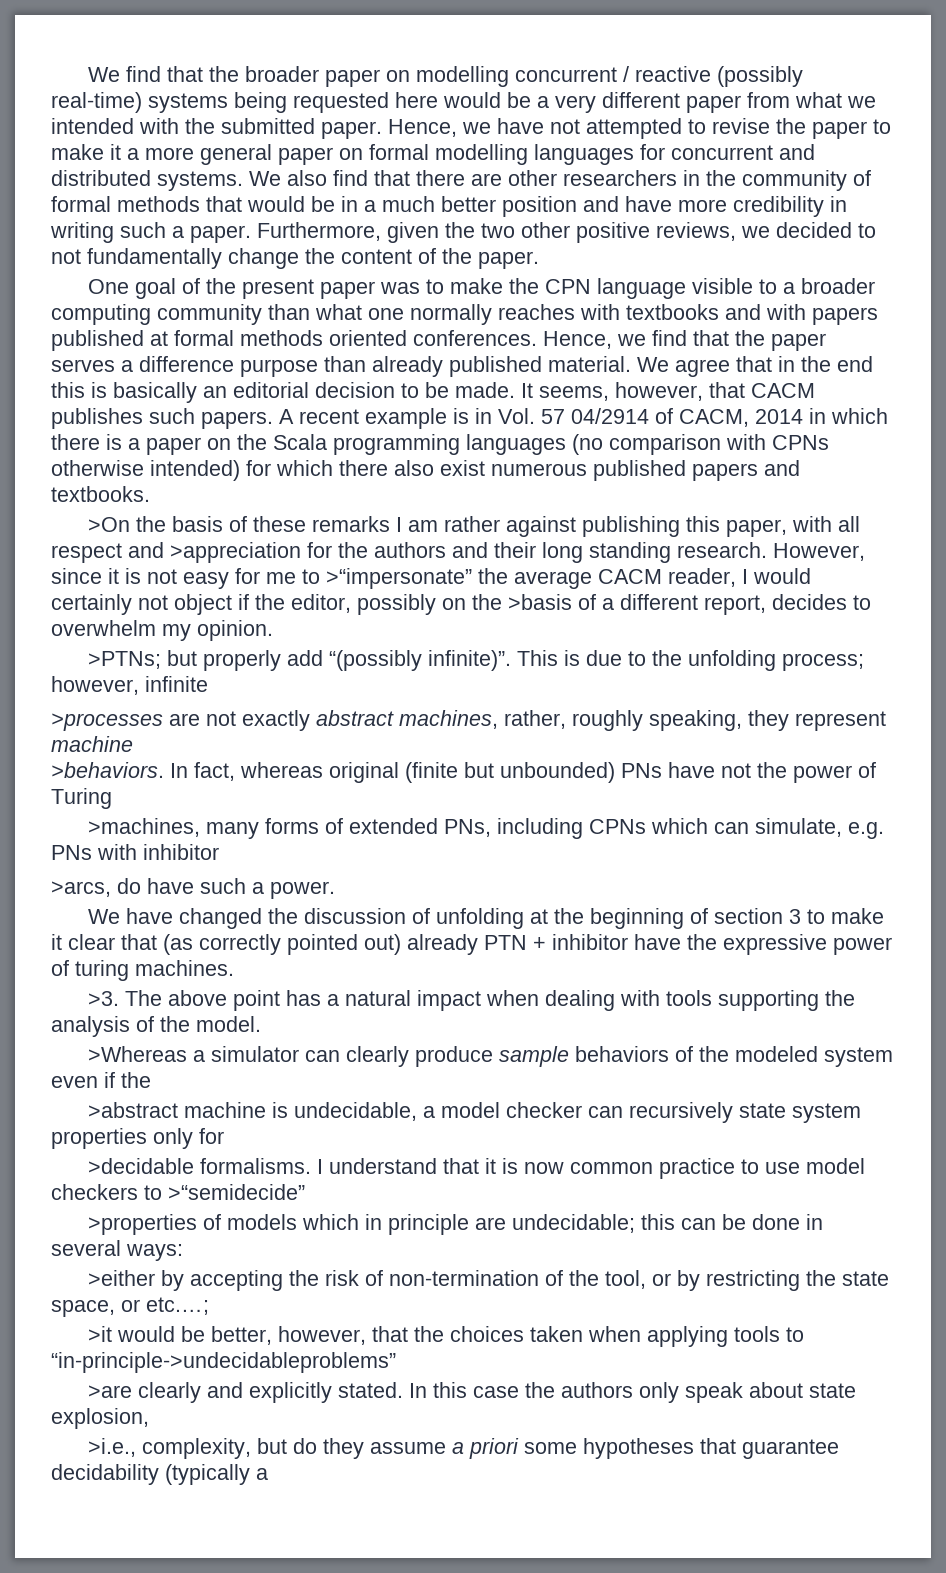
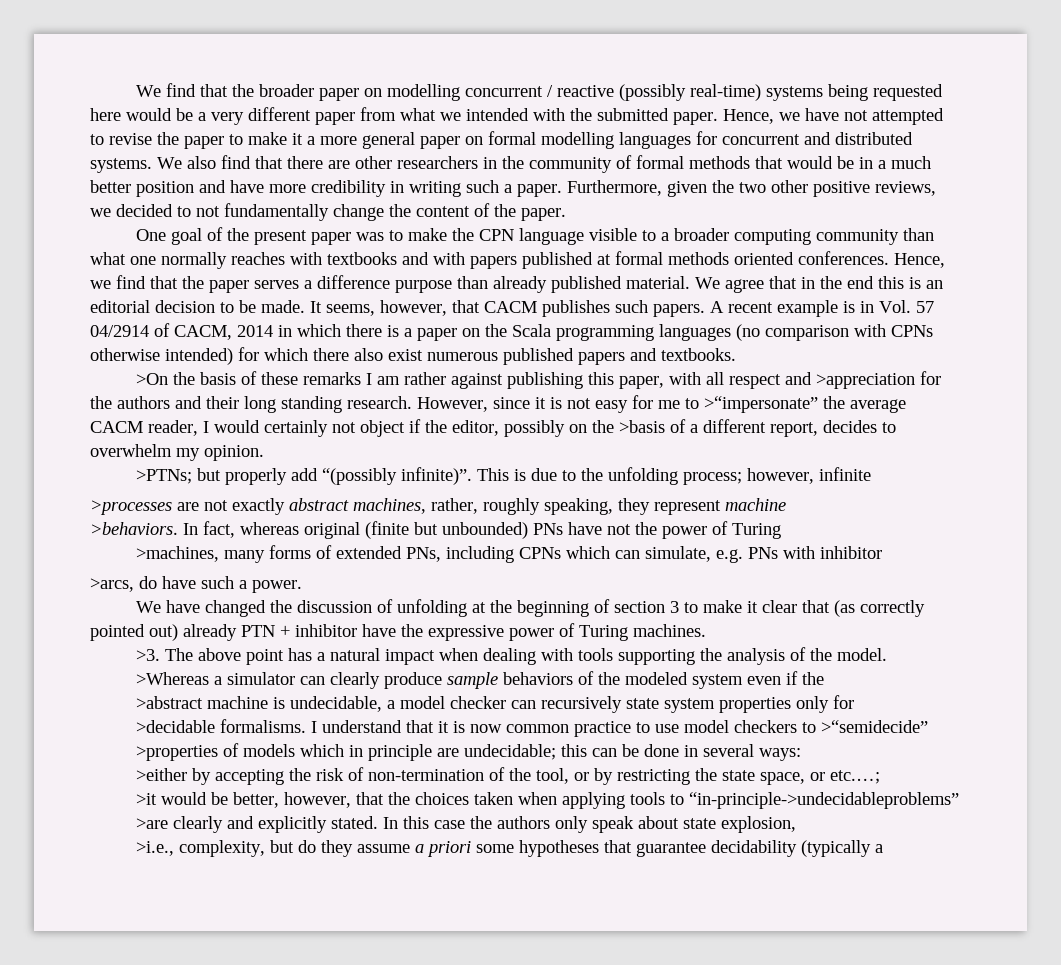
- We agree that in the end this is basically an editorial decision to be made.
+ We agree that in the end this is an editorial decision to be made.
- We have changed the discussion of unfolding at the beginning of section 3 to make it clear that (as correctly pointed out) already PTN + inhibitor have the expressive power of turing machines.
+ We have changed the discussion of unfolding at the beginning of section 3 to make it clear that (as correctly pointed out) already PTN + inhibitor have the expressive power of Turing machines.

